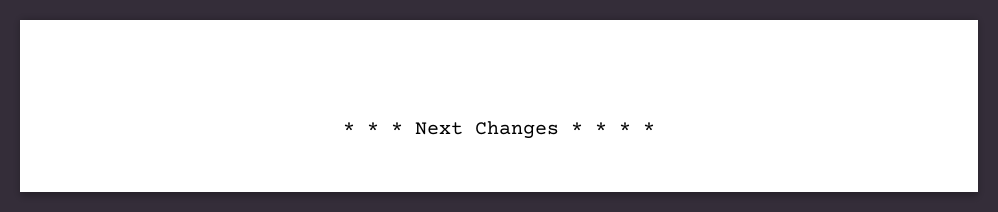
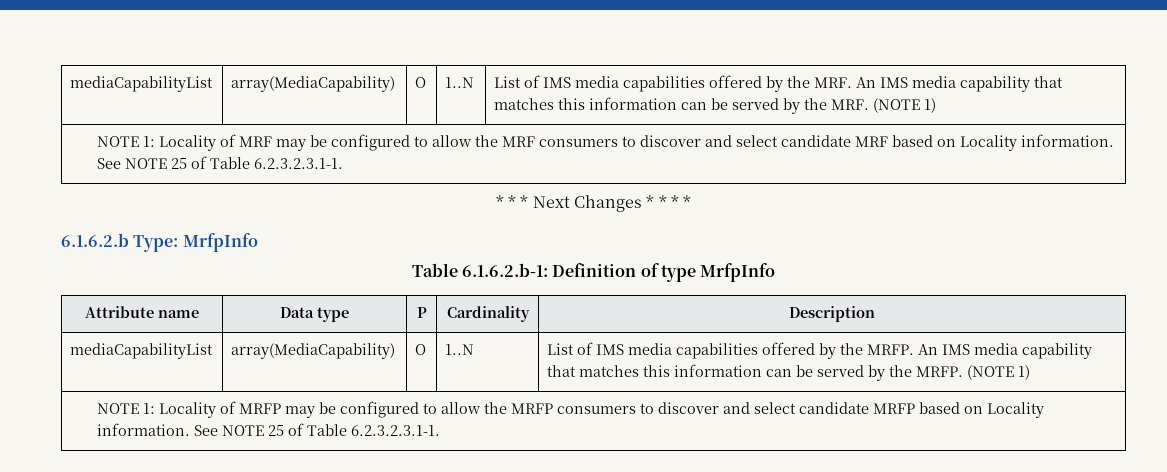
+ mediaCapabilityList | array(MediaCapability) | O | 1..N | List of IMS media capabilities offered by the MRF. An IMS media capability that matches this information can be served by the MRF. (NOTE 1)
+ NOTE 1: Locality of MRF may be configured to allow the MRF consumers to discover and select candidate MRF based on Locality information. See NOTE 25 of Table 6.2.3.2.3.1-1.
+ 6.1.6.2.b Type: MrfpInfo
+ Table 6.1.6.2.b-1: Definition of type MrfpInfo
+ Attribute name | Data type | P | Cardinality | Description
+ mediaCapabilityList | array(MediaCapability) | O | 1..N | List of IMS media capabilities offered by the MRFP. An IMS media capability that matches this information can be served by the MRFP. (NOTE 1)
+ NOTE 1: Locality of MRFP may be configured to allow the MRFP consumers to discover and select candidate MRFP based on Locality information. See NOTE 25 of Table 6.2.3.2.3.1-1.

